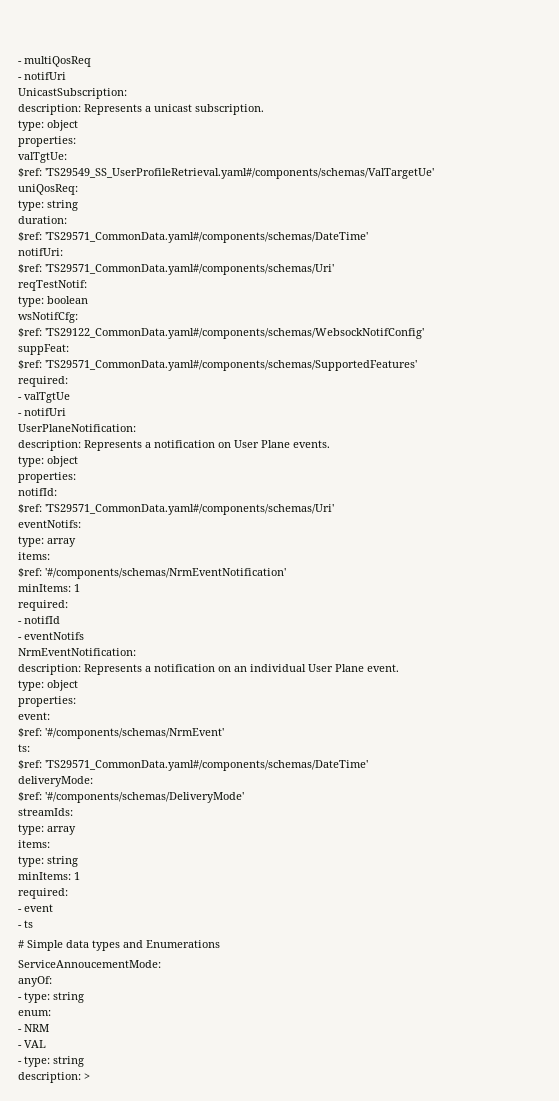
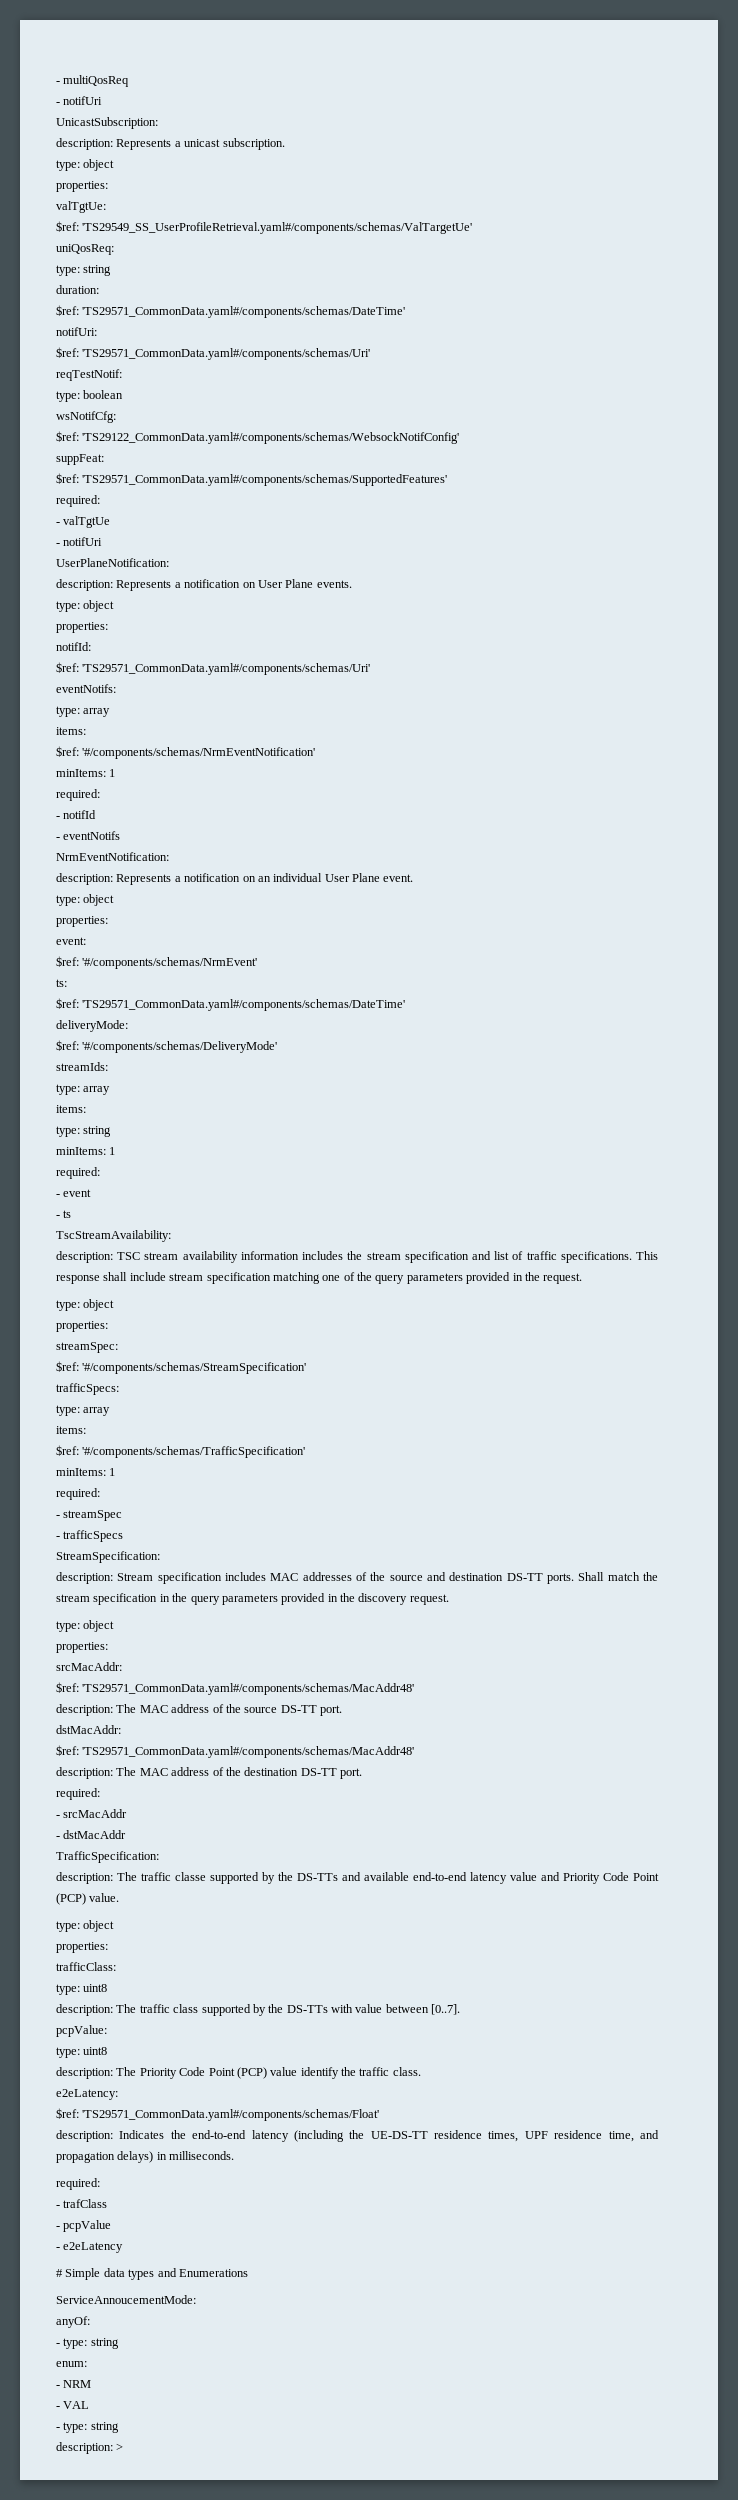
+ TscStreamAvailability:
+ description: TSC stream availability information includes the stream specification and list of traffic specifications. This response shall include stream specification matching one of the query parameters provided in the request.
+ type: object
+ properties:
+ streamSpec:
+ $ref: '#/components/schemas/StreamSpecification'
+ trafficSpecs:
+ type: array
+ items:
+ $ref: '#/components/schemas/TrafficSpecification'
+ minItems: 1
+ required:
+ - streamSpec
+ - trafficSpecs
+ StreamSpecification:
+ description: Stream specification includes MAC addresses of the source and destination DS-TT ports. Shall match the stream specification in the query parameters provided in the discovery request.
+ type: object
+ properties:
+ srcMacAddr:
+ $ref: 'TS29571_CommonData.yaml#/components/schemas/MacAddr48'
+ description: The MAC address of the source DS-TT port.
+ dstMacAddr:
+ $ref: 'TS29571_CommonData.yaml#/components/schemas/MacAddr48'
+ description: The MAC address of the destination DS-TT port.
+ required:
+ - srcMacAddr
+ - dstMacAddr
+ TrafficSpecification:
+ description: The traffic classe supported by the DS-TTs and available end-to-end latency value and Priority Code Point (PCP) value.
+ type: object
+ properties:
+ trafficClass:
+ type: uint8
+ description: The traffic class supported by the DS-TTs with value between [0..7].
+ pcpValue:
+ type: uint8
+ description: The Priority Code Point (PCP) value identify the traffic class.
+ e2eLatency:
+ $ref: 'TS29571_CommonData.yaml#/components/schemas/Float'
+ description: Indicates the end-to-end latency (including the UE-DS-TT residence times, UPF residence time, and propagation delays) in milliseconds.
+ required:
+ - trafClass
+ - pcpValue
+ - e2eLatency

